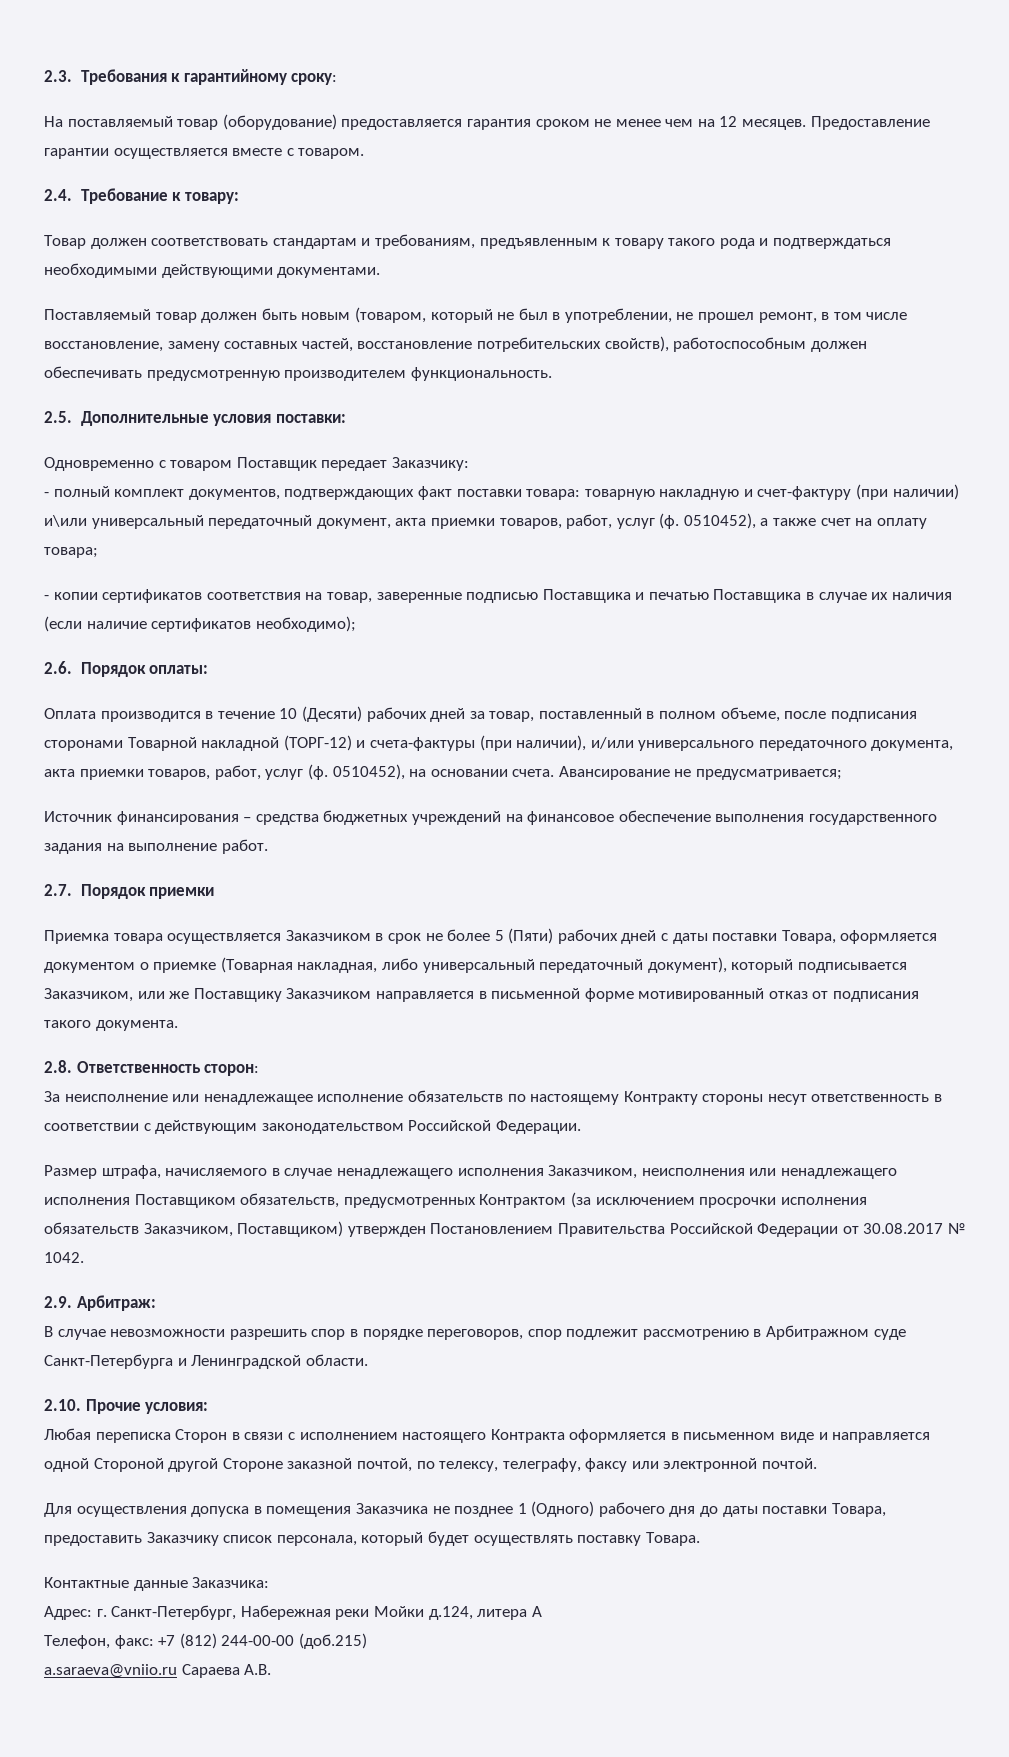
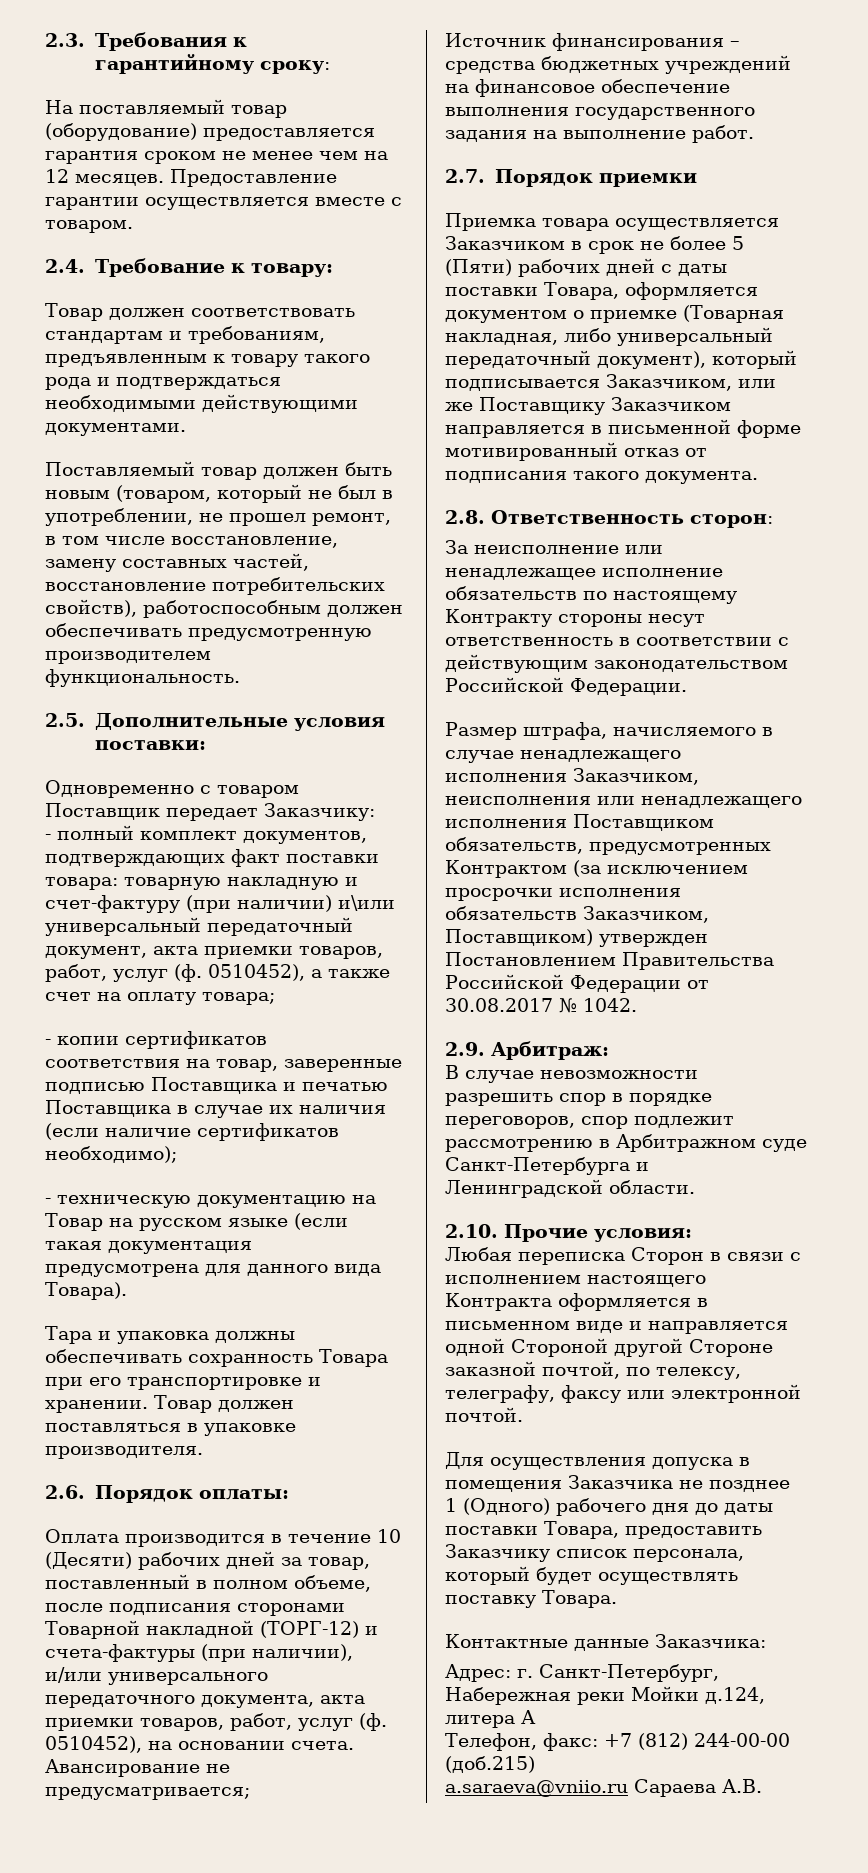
+ - техническую документацию на Товар на русском языке (если такая документация предусмотрена для данного вида Товара).
+ Тара и упаковка должны обеспечивать сохранность Товара при его транспортировке и хранении. Товар должен поставляться в упаковке производителя.

